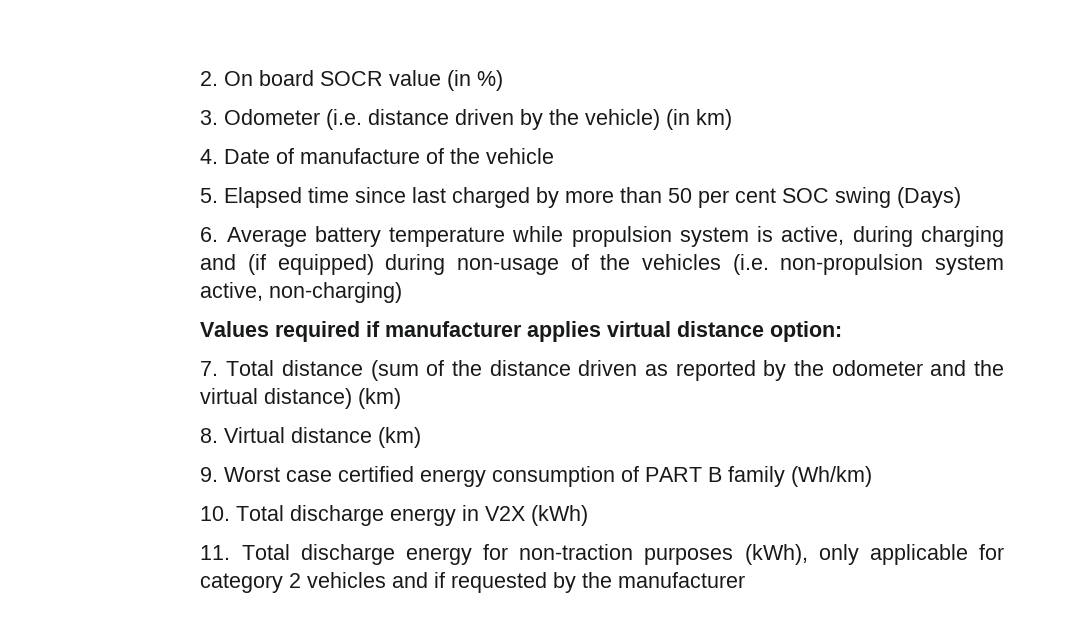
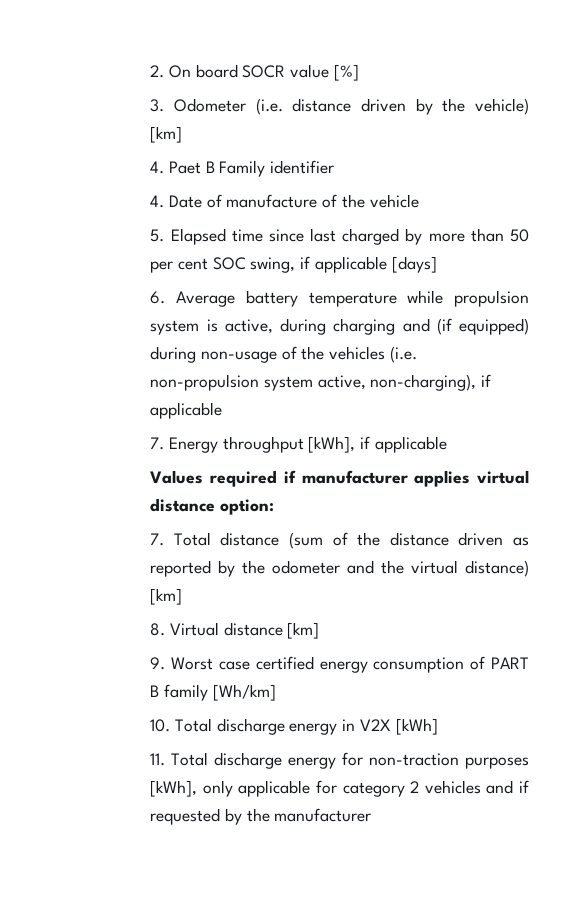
- 2. On board SOCR value (in %)
+ 2. On board SOCR value [%]
- 3. Odometer (i.e. distance driven by the vehicle) (in km)
+ 3. Odometer (i.e. distance driven by the vehicle) [km]
+ 4. Paet B Family identifier
- 5. Elapsed time since last charged by more than 50 per cent SOC swing (Days)
+ 5. Elapsed time since last charged by more than 50 per cent SOC swing, if applicable [days]
- 6. Average battery temperature while propulsion system is active, during charging and (if equipped) during non-usage of the vehicles (i.e. non-propulsion system active, non-charging)
+ 6. Average battery temperature while propulsion system is active, during charging and (if equipped) during non-usage of the vehicles (i.e. non-propulsion system active, non-charging), if applicable
+ 7. Energy throughput [kWh], if applicable
- 7. Total distance (sum of the distance driven as reported by the odometer and the virtual distance) (km)
+ 7. Total distance (sum of the distance driven as reported by the odometer and the virtual distance) [km]
- 8. Virtual distance (km)
+ 8. Virtual distance [km]
- 9. Worst case certified energy consumption of PART B family (Wh/km)
+ 9. Worst case certified energy consumption of PART B family [Wh/km]
- 10. Total discharge energy in V2X (kWh)
+ 10. Total discharge energy in V2X [kWh]
- 11. Total discharge energy for non-traction purposes (kWh), only applicable for category 2 vehicles and if requested by the manufacturer
+ 11. Total discharge energy for non-traction purposes [kWh], only applicable for category 2 vehicles and if requested by the manufacturer

